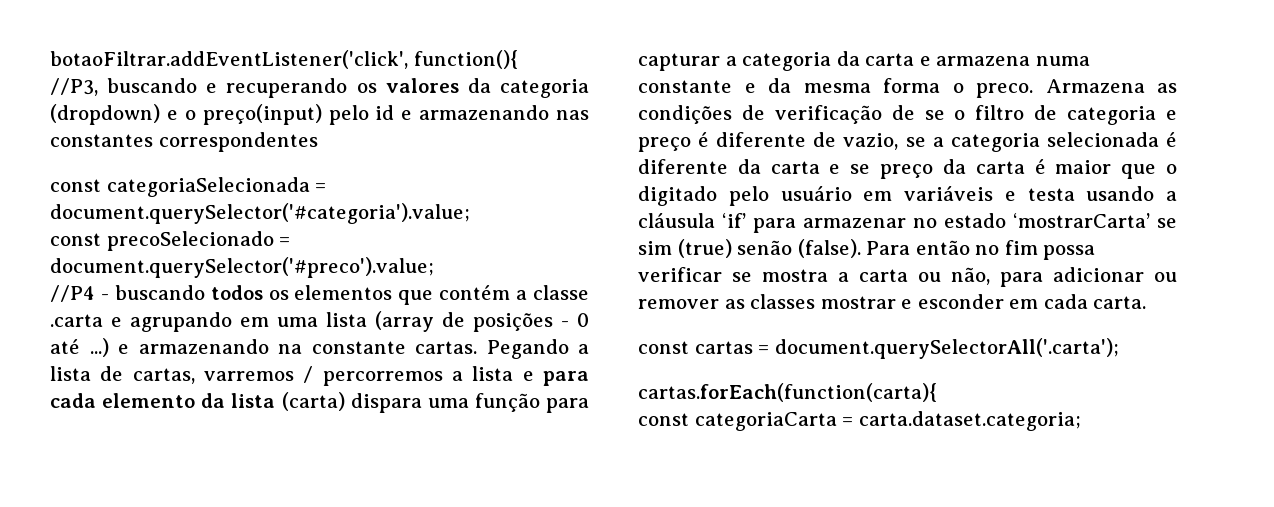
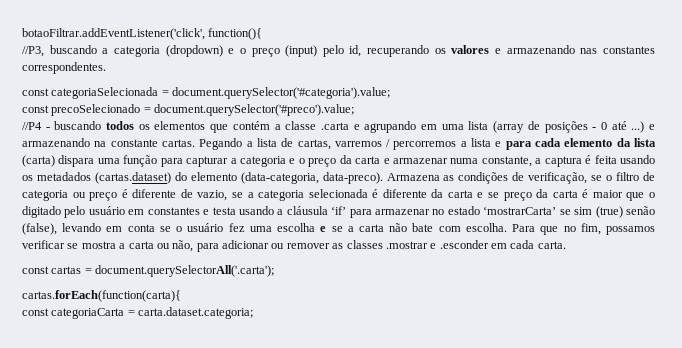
- //P3, buscando e recuperando os valores da categoria (dropdown) e o preço(input) pelo id e armazenando nas constantes correspondentes
+ //P3, buscando a categoria (dropdown) e o preço (input) pelo id, recuperando os valores e armazenando nas constantes correspondentes.
- Pegando a lista de cartas, varremos / percorremos a lista e para cada elemento da lista (carta) dispara uma função para capturar a categoria da carta e armazena numa constante e da mesma forma o preco.
+ Pegando a lista de cartas, varremos / percorremos a lista e para cada elemento da lista (carta) dispara uma função para capturar a categoria e o preço da carta e armazenar numa constante, a captura é feita usando os metadados (cartas.dataset) do elemento (data-categoria, data-preco).
- Armazena as condições de verificação de se o filtro de categoria e preço é diferente de vazio, se a categoria selecionada é diferente da carta e se preço da carta é maior que o digitado pelo usuário em variáveis e testa usando a cláusula ‘if’ para armazenar no estado ‘mostrarCarta’ se sim (true) senão (false). Para então no fim possa verificar se mostra a carta ou não, para adicionar ou remover as classes mostrar e esconder em cada carta.
+ Armazena as condições de verificação, se o filtro de categoria ou preço é diferente de vazio, se a categoria selecionada é diferente da carta e se preço da carta é maior que o digitado pelo usuário em constantes e testa usando a cláusula ‘if’ para armazenar no estado ‘mostrarCarta’ se sim (true) senão (false), levando em conta se o usuário fez uma escolha e se a carta não bate com escolha. Para que no fim, possamos verificar se mostra a carta ou não, para adicionar ou remover as classes .mostrar e .esconder em cada carta.

